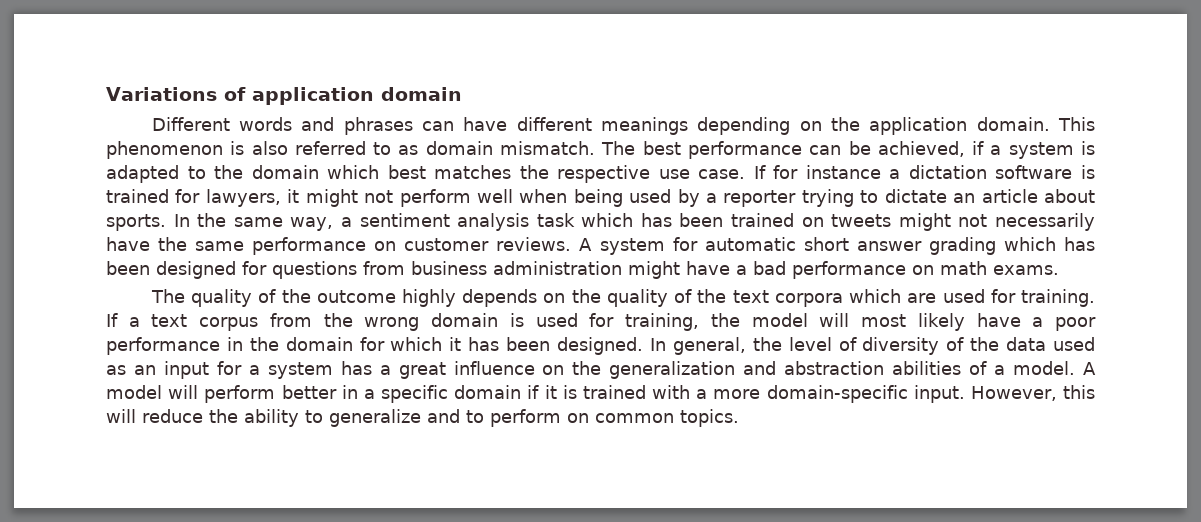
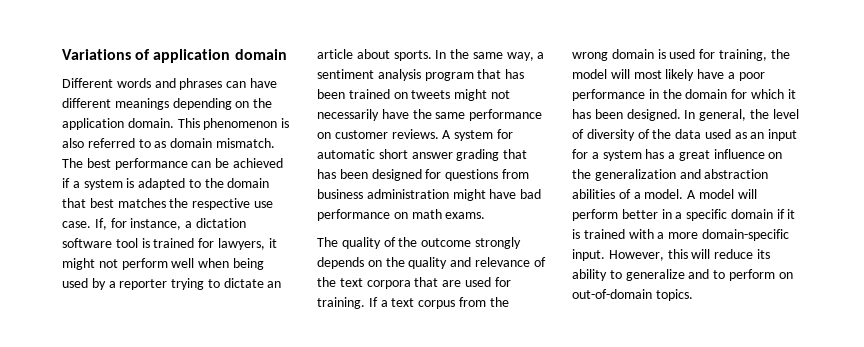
- The best performance can be achieved, if a system is adapted to the domain which best matches the respective use case.
+ The best performance can be achieved if a system is adapted to the domain that best matches the respective use case.
- If for instance a dictation software is trained for lawyers, it might not perform well when being used by a reporter trying to dictate an article about sports.
+ If, for instance, a dictation software tool is trained for lawyers, it might not perform well when being used by a reporter trying to dictate an article about sports.
- In the same way, a sentiment analysis task which has been trained on tweets might not necessarily have the same performance on customer reviews.
+ In the same way, a sentiment analysis program that has been trained on tweets might not necessarily have the same performance on customer reviews.
- A system for automatic short answer grading which has been designed for questions from business administration might have a bad performance on math exams.
+ A system for automatic short answer grading that has been designed for questions from business administration might have bad performance on math exams.
- The quality of the outcome highly depends on the quality of the text corpora which are used for training.
+ The quality of the outcome strongly depends on the quality and relevance of the text corpora that are used for training.
- However, this will reduce the ability to generalize and to perform on common topics.
+ However, this will reduce its ability to generalize and to perform on out-of-domain topics.

